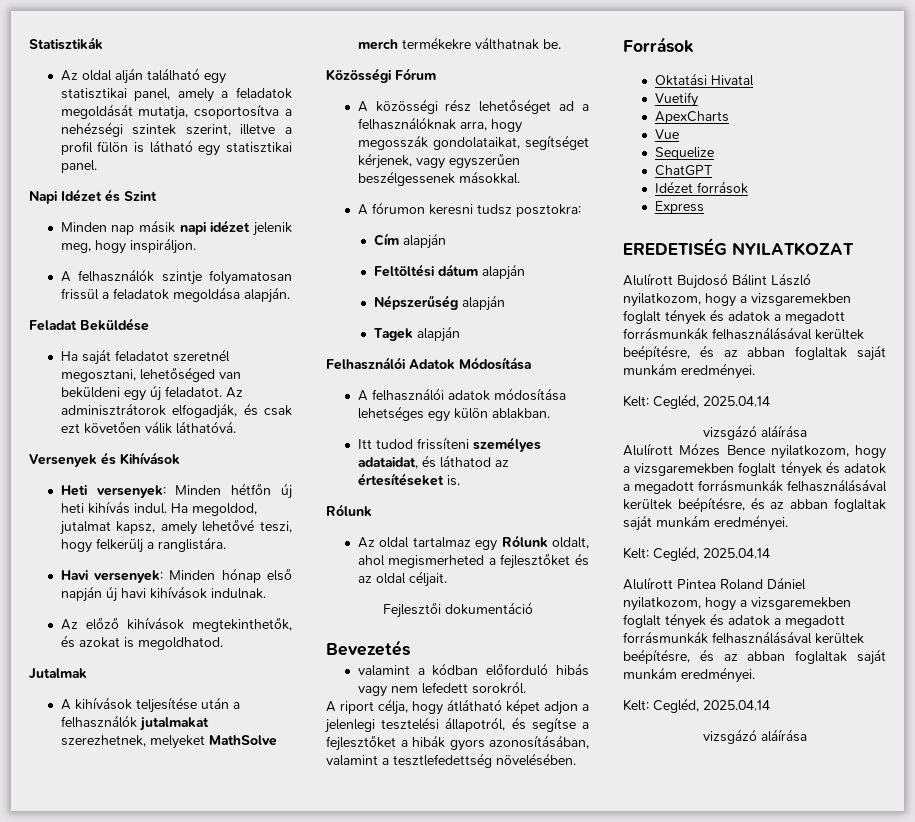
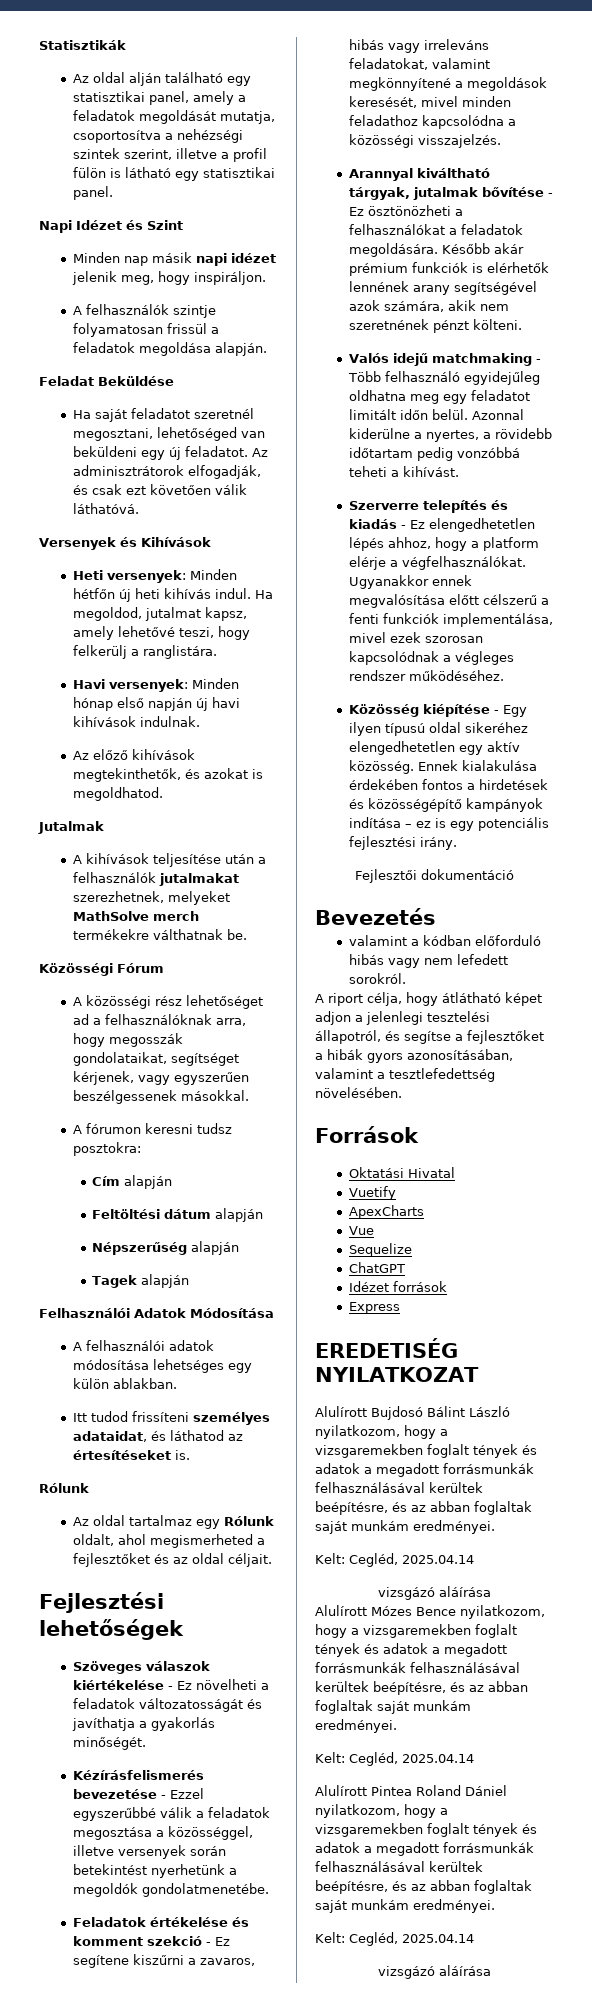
+ Fejlesztési lehetőségek
+ Szöveges válaszok kiértékelése - Ez növelheti a feladatok változatosságát és javíthatja a gyakorlás minőségét.
+ Kézírásfelismerés bevezetése - Ezzel egyszerűbbé válik a feladatok megosztása a közösséggel, illetve versenyek során betekintést nyerhetünk a megoldók gondolatmenetébe.
+ Feladatok értékelése és komment szekció - Ez segítene kiszűrni a zavaros, hibás vagy irreleváns feladatokat, valamint megkönnyítené a megoldások keresését, mivel minden feladathoz kapcsolódna a közösségi visszajelzés.
+ Arannyal kiváltható tárgyak, jutalmak bővítése - Ez ösztönözheti a felhasználókat a feladatok megoldására. Később akár prémium funkciók is elérhetők lennének arany segítségével azok számára, akik nem szeretnének pénzt költeni.
+ Valós idejű matchmaking - Több felhasználó egyidejűleg oldhatna meg egy feladatot limitált időn belül. Azonnal kiderülne a nyertes, a rövidebb időtartam pedig vonzóbbá teheti a kihívást.
+ Szerverre telepítés és kiadás - Ez elengedhetetlen lépés ahhoz, hogy a platform elérje a végfelhasználókat. Ugyanakkor ennek megvalósítása előtt célszerű a fenti funkciók implementálása, mivel ezek szorosan kapcsolódnak a végleges rendszer működéséhez.
+ Közösség kiépítése - Egy ilyen típusú oldal sikeréhez elengedhetetlen egy aktív közösség. Ennek kialakulása érdekében fontos a hirdetések és közösségépítő kampányok indítása – ez is egy potenciális fejlesztési irány.

